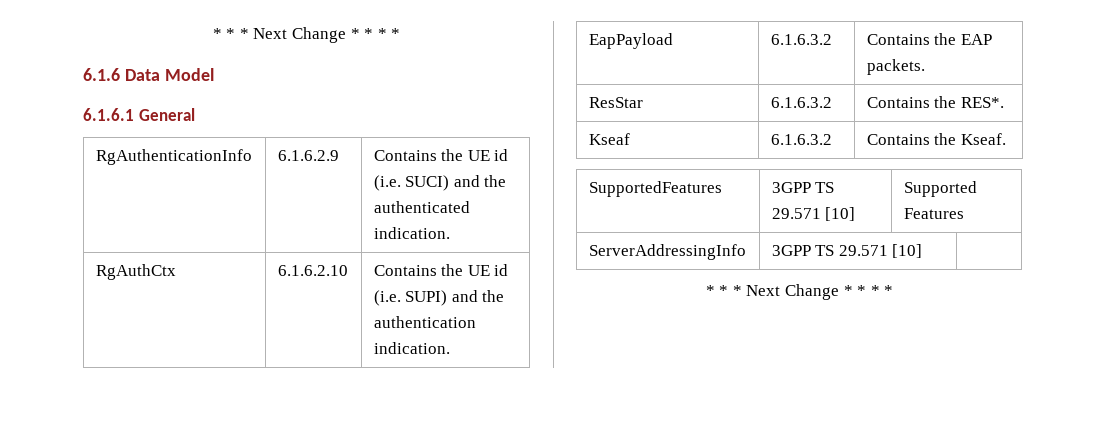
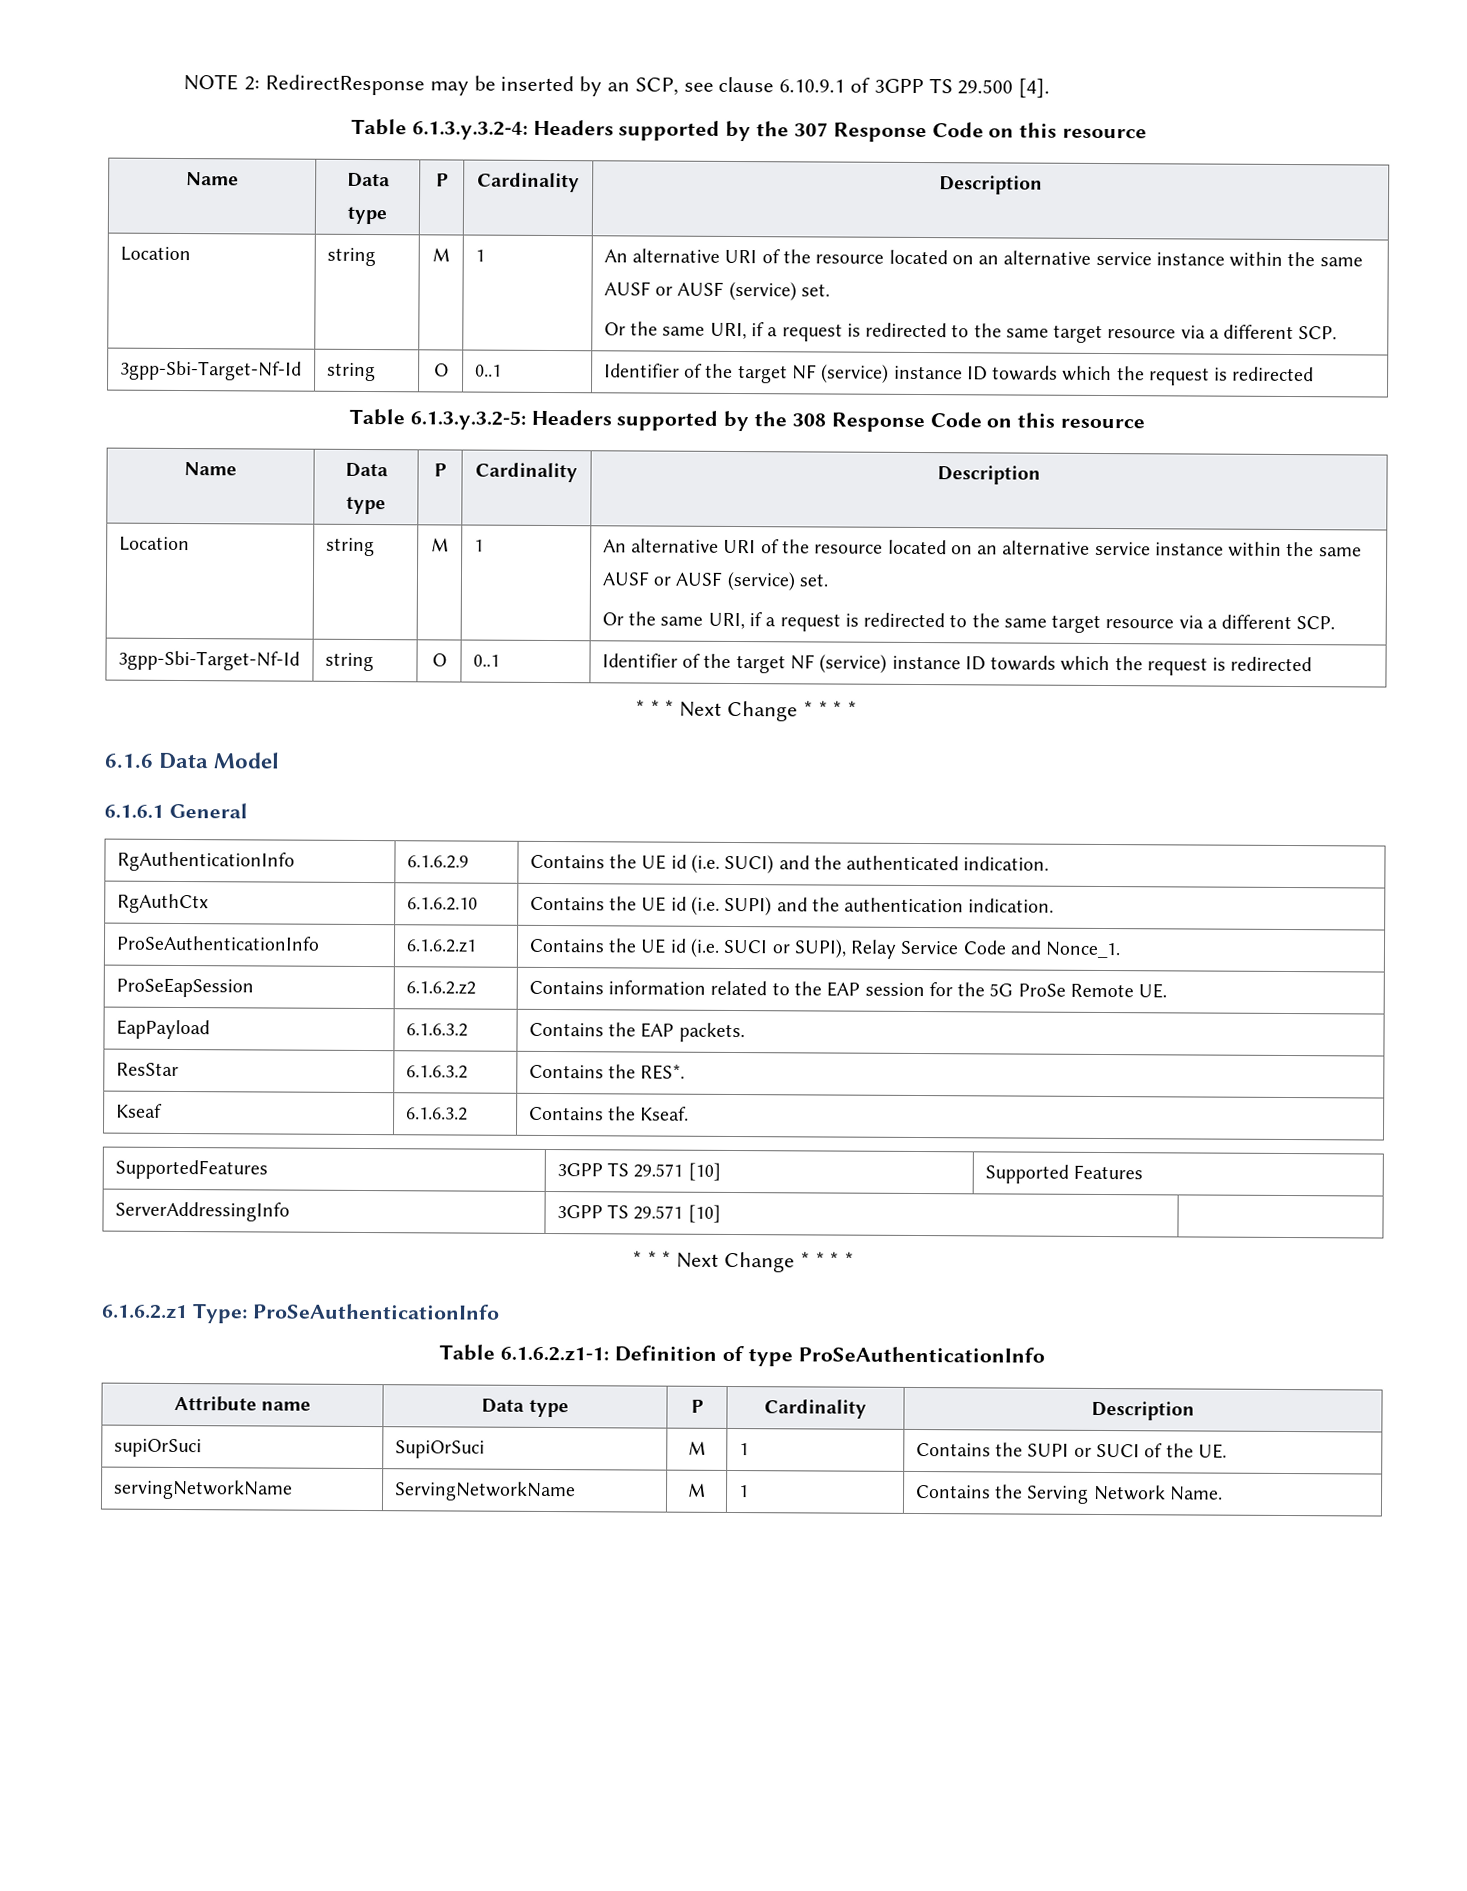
+ NOTE 2: RedirectResponse may be inserted by an SCP, see clause 6.10.9.1 of 3GPP TS 29.500 [4].
+ Table 6.1.3.y.3.2-4: Headers supported by the 307 Response Code on this resource
+ Name | Data type | P | Cardinality | Description
+ Location | string | M | 1 | An alternative URI of the resource located on an alternative service instance within the same AUSF or AUSF (service) set.
+ Or the same URI, if a request is redirected to the same target resource via a different SCP.
+ 3gpp-Sbi-Target-Nf-Id | string | O | 0..1 | Identifier of the target NF (service) instance ID towards which the request is redirected
+ Table 6.1.3.y.3.2-5: Headers supported by the 308 Response Code on this resource
+ Name | Data type | P | Cardinality | Description
+ Location | string | M | 1 | An alternative URI of the resource located on an alternative service instance within the same AUSF or AUSF (service) set.
+ Or the same URI, if a request is redirected to the same target resource via a different SCP.
+ 3gpp-Sbi-Target-Nf-Id | string | O | 0..1 | Identifier of the target NF (service) instance ID towards which the request is redirected
+ ProSeAuthenticationInfo | 6.1.6.2.z1 | Contains the UE id (i.e. SUCI or SUPI), Relay Service Code and Nonce_1.
+ ProSeEapSession | 6.1.6.2.z2 | Contains information related to the EAP session for the 5G ProSe Remote UE.
+ 6.1.6.2.z1 Type: ProSeAuthenticationInfo
+ Table 6.1.6.2.z1-1: Definition of type ProSeAuthenticationInfo
+ Attribute name | Data type | P | Cardinality | Description
+ supiOrSuci | SupiOrSuci | M | 1 | Contains the SUPI or SUCI of the UE.
+ servingNetworkName | ServingNetworkName | M | 1 | Contains the Serving Network Name.

